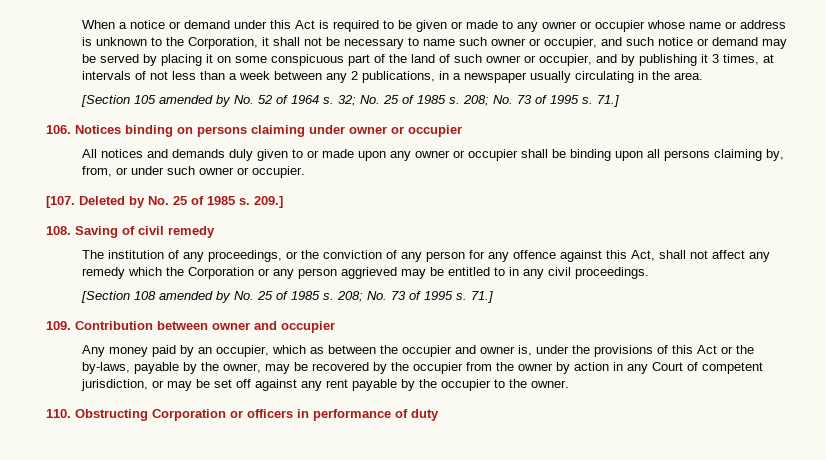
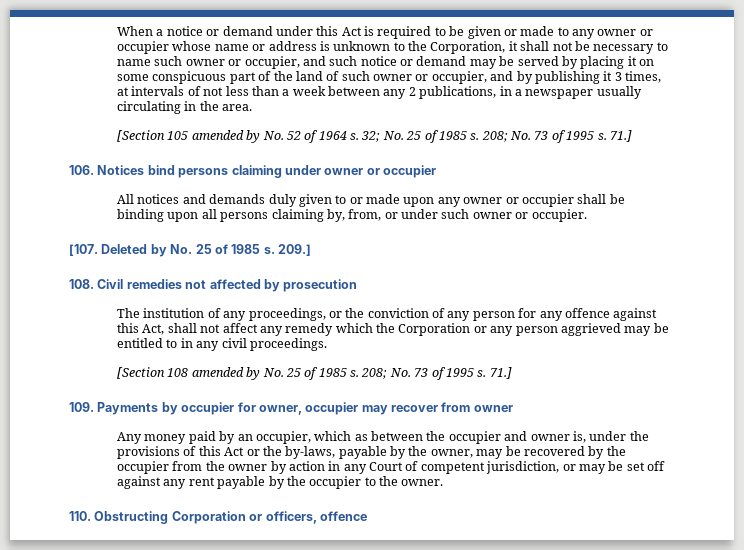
- 106. Notices binding on persons claiming under owner or occupier
+ 106. Notices bind persons claiming under owner or occupier
- 108. Saving of civil remedy
+ 108. Civil remedies not affected by prosecution
- 109. Contribution between owner and occupier
+ 109. Payments by occupier for owner, occupier may recover from owner
- 110. Obstructing Corporation or officers in performance of duty
+ 110. Obstructing Corporation or officers, offence

